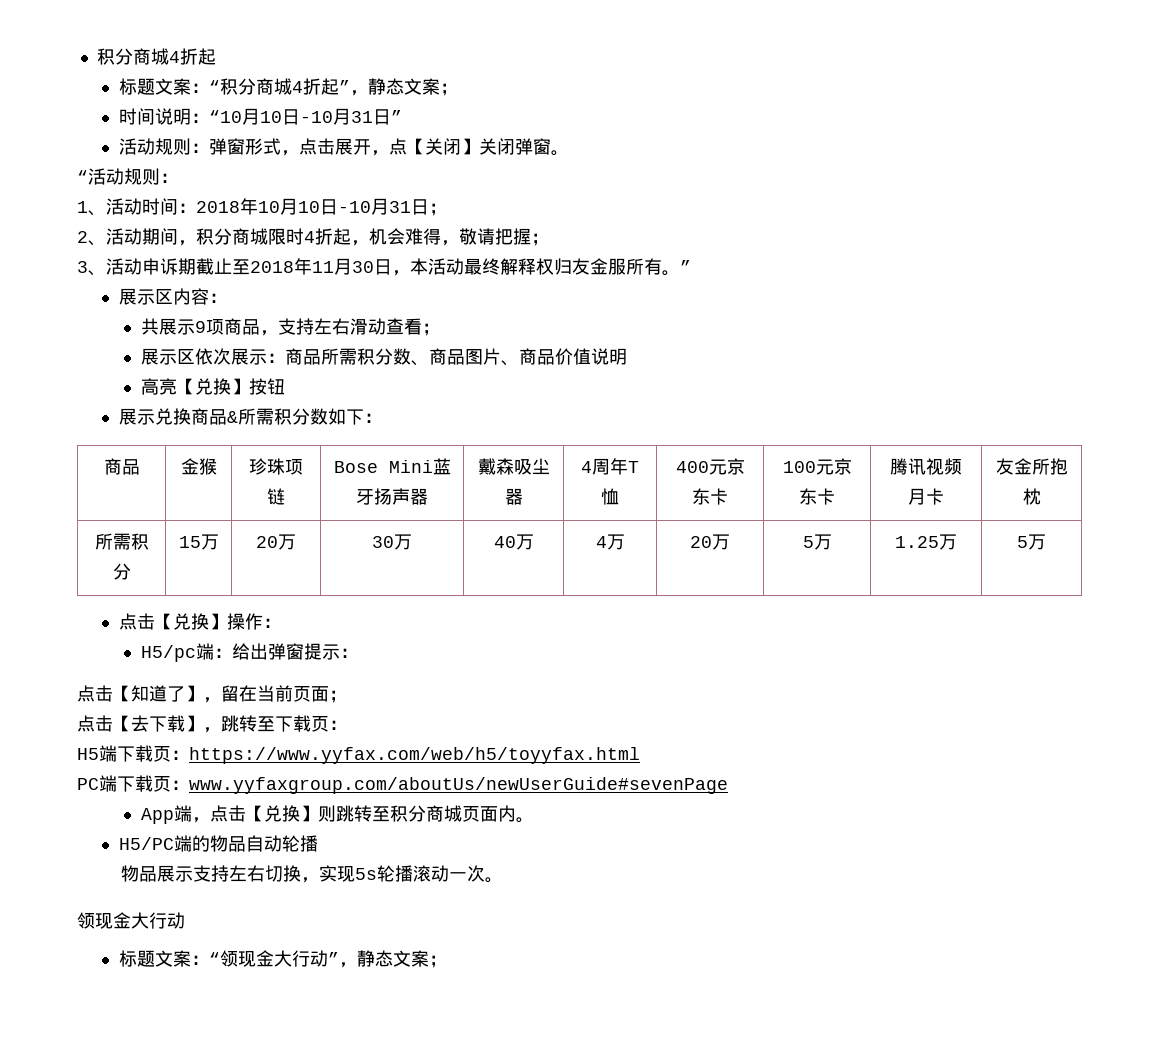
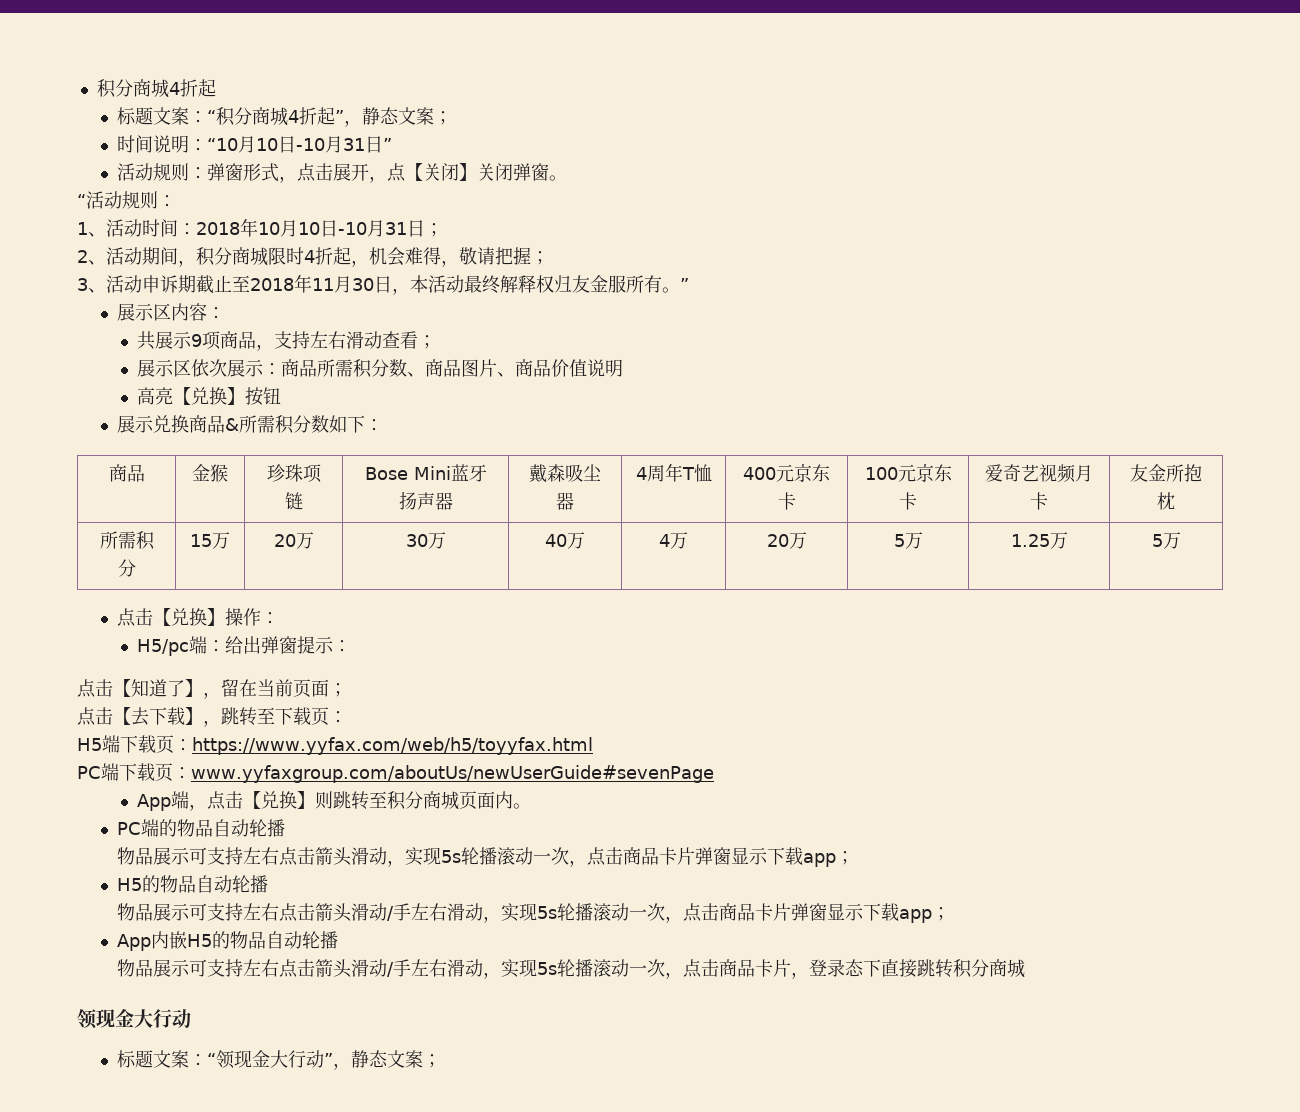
- 商品 | 金猴 | 珍珠项链 | Bose Mini蓝牙扬声器 | 戴森吸尘器 | 4周年T恤 | 400元京东卡 | 100元京东卡 | 腾讯视频月卡 | 友金所抱枕
+ 商品 | 金猴 | 珍珠项链 | Bose Mini蓝牙扬声器 | 戴森吸尘器 | 4周年T恤 | 400元京东卡 | 100元京东卡 | 爱奇艺视频月卡 | 友金所抱枕
- H5/PC端的物品自动轮播
+ PC端的物品自动轮播
- 物品展示支持左右切换，实现5s轮播滚动一次。
+ 物品展示可支持左右点击箭头滑动，实现5s轮播滚动一次，点击商品卡片弹窗显示下载app；
+ H5的物品自动轮播
+ 物品展示可支持左右点击箭头滑动/手左右滑动，实现5s轮播滚动一次，点击商品卡片弹窗显示下载app；
+ App内嵌H5的物品自动轮播
+ 物品展示可支持左右点击箭头滑动/手左右滑动，实现5s轮播滚动一次，点击商品卡片，登录态下直接跳转积分商城

